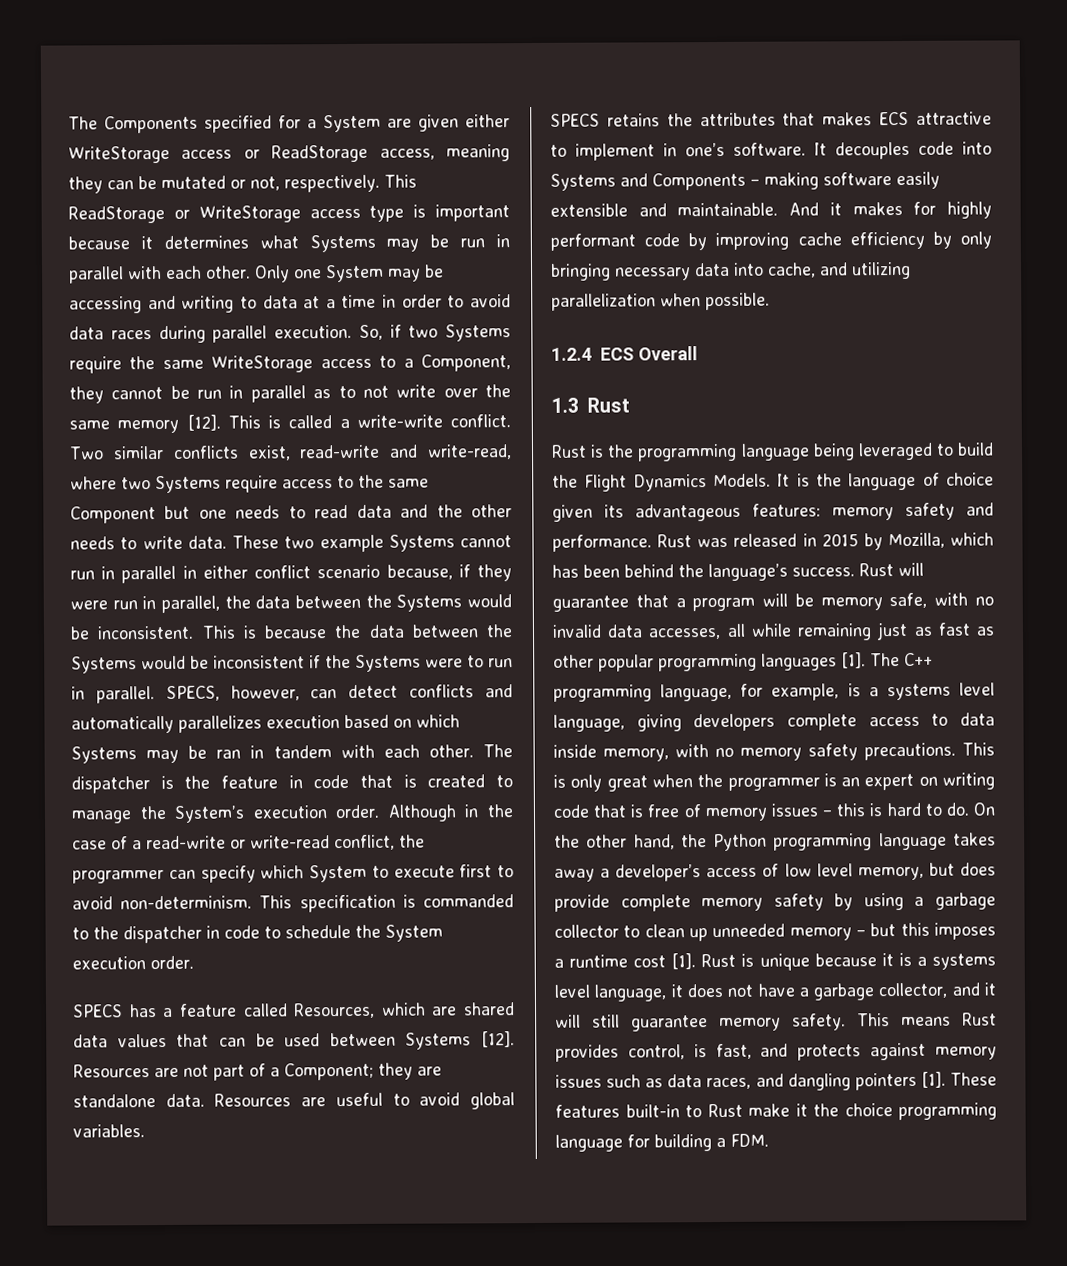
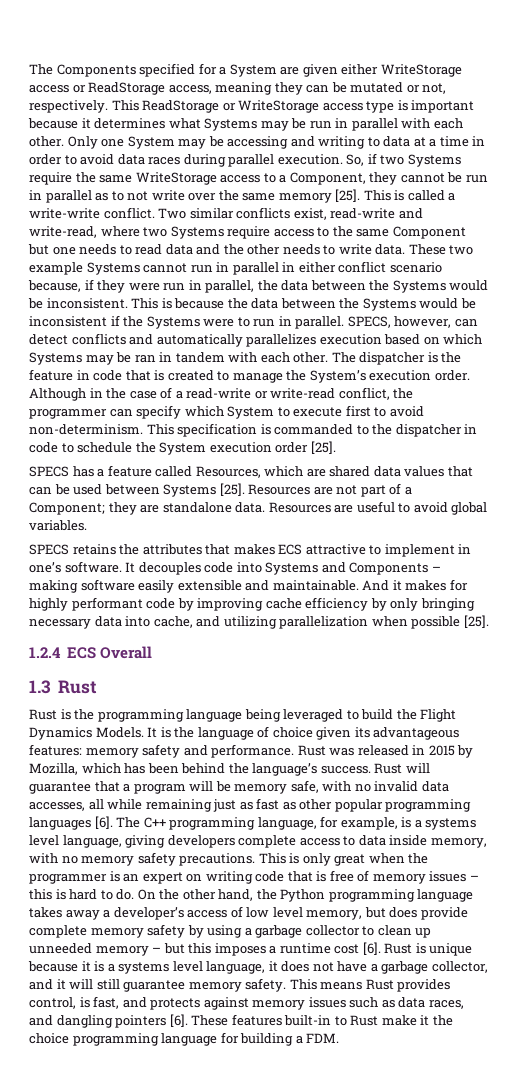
- So, if two Systems require the same WriteStorage access to a Component, they cannot be run in parallel as to not write over the same memory [12].
+ So, if two Systems require the same WriteStorage access to a Component, they cannot be run in parallel as to not write over the same memory [25].
- This specification is commanded to the dispatcher in code to schedule the System execution order.
+ This specification is commanded to the dispatcher in code to schedule the System execution order [25].
- SPECS has a feature called Resources, which are shared data values that can be used between Systems [12].
+ SPECS has a feature called Resources, which are shared data values that can be used between Systems [25].
- And it makes for highly performant code by improving cache efficiency by only bringing necessary data into cache, and utilizing parallelization when possible.
+ And it makes for highly performant code by improving cache efficiency by only bringing necessary data into cache, and utilizing parallelization when possible [25].
- Rust will guarantee that a program will be memory safe, with no invalid data accesses, all while remaining just as fast as other popular programming languages [1].
+ Rust will guarantee that a program will be memory safe, with no invalid data accesses, all while remaining just as fast as other popular programming languages [6].
- On the other hand, the Python programming language takes away a developer’s access of low level memory, but does provide complete memory safety by using a garbage collector to clean up unneeded memory – but this imposes a runtime cost [1].
+ On the other hand, the Python programming language takes away a developer’s access of low level memory, but does provide complete memory safety by using a garbage collector to clean up unneeded memory – but this imposes a runtime cost [6].
- This means Rust provides control, is fast, and protects against memory issues such as data races, and dangling pointers [1].
+ This means Rust provides control, is fast, and protects against memory issues such as data races, and dangling pointers [6].

